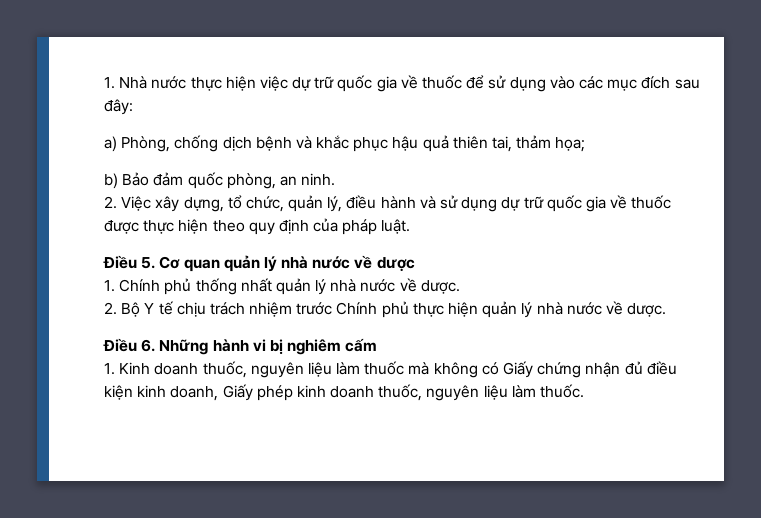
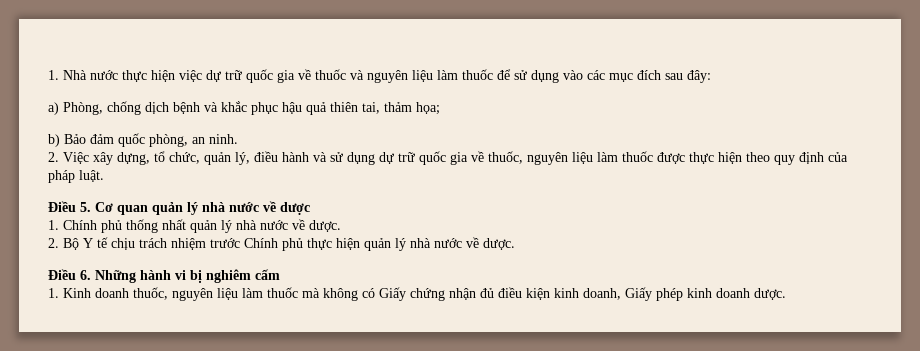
- 1. Nhà nước thực hiện việc dự trữ quốc gia về thuốc để sử dụng vào các mục đích sau đây:
+ 1. Nhà nước thực hiện việc dự trữ quốc gia về thuốc và nguyên liệu làm thuốc để sử dụng vào các mục đích sau đây:
- 2. Việc xây dựng, tổ chức, quản lý, điều hành và sử dụng dự trữ quốc gia về thuốc được thực hiện theo quy định của pháp luật.
+ 2. Việc xây dựng, tổ chức, quản lý, điều hành và sử dụng dự trữ quốc gia về thuốc, nguyên liệu làm thuốc được thực hiện theo quy định của pháp luật.
- 1. Kinh doanh thuốc, nguyên liệu làm thuốc mà không có Giấy chứng nhận đủ điều kiện kinh doanh, Giấy phép kinh doanh thuốc, nguyên liệu làm thuốc.
+ 1. Kinh doanh thuốc, nguyên liệu làm thuốc mà không có Giấy chứng nhận đủ điều kiện kinh doanh, Giấy phép kinh doanh dược.

